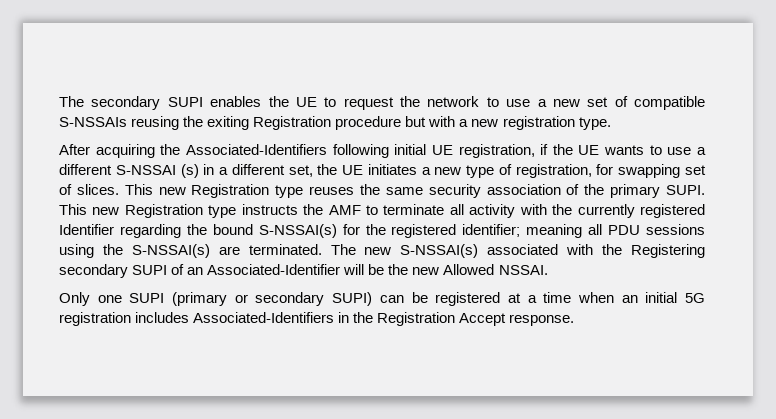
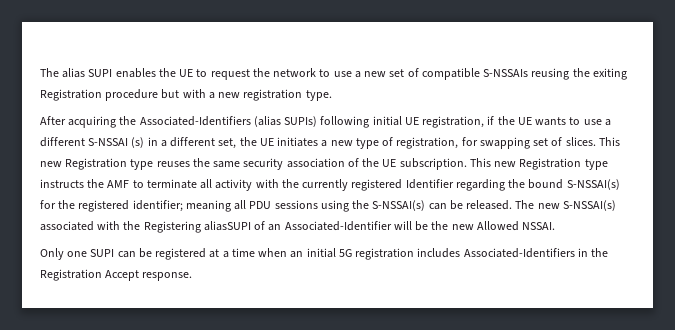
- The secondary SUPI enables the UE to request the network to use a new set of compatible S-NSSAIs reusing the exiting Registration procedure but with a new registration type.
+ The alias SUPI enables the UE to request the network to use a new set of compatible S-NSSAIs reusing the exiting Registration procedure but with a new registration type.
- After acquiring the Associated-Identifiers following initial UE registration, if the UE wants to use a different S-NSSAI (s) in a different set, the UE initiates a new type of registration, for swapping set of slices.
+ After acquiring the Associated-Identifiers (alias SUPIs) following initial UE registration, if the UE wants to use a different S-NSSAI (s) in a different set, the UE initiates a new type of registration, for swapping set of slices.
- This new Registration type reuses the same security association of the primary SUPI.
+ This new Registration type reuses the same security association of the UE subscription.
- This new Registration type instructs the AMF to terminate all activity with the currently registered Identifier regarding the bound S-NSSAI(s) for the registered identifier; meaning all PDU sessions using the S-NSSAI(s) are terminated.
+ This new Registration type instructs the AMF to terminate all activity with the currently registered Identifier regarding the bound S-NSSAI(s) for the registered identifier; meaning all PDU sessions using the S-NSSAI(s) can be released.
- The new S-NSSAI(s) associated with the Registering secondary SUPI of an Associated-Identifier will be the new Allowed NSSAI.
+ The new S-NSSAI(s) associated with the Registering aliasSUPI of an Associated-Identifier will be the new Allowed NSSAI.
- Only one SUPI (primary or secondary SUPI) can be registered at a time when an initial 5G registration includes Associated-Identifiers in the Registration Accept response.
+ Only one SUPI can be registered at a time when an initial 5G registration includes Associated-Identifiers in the Registration Accept response.

